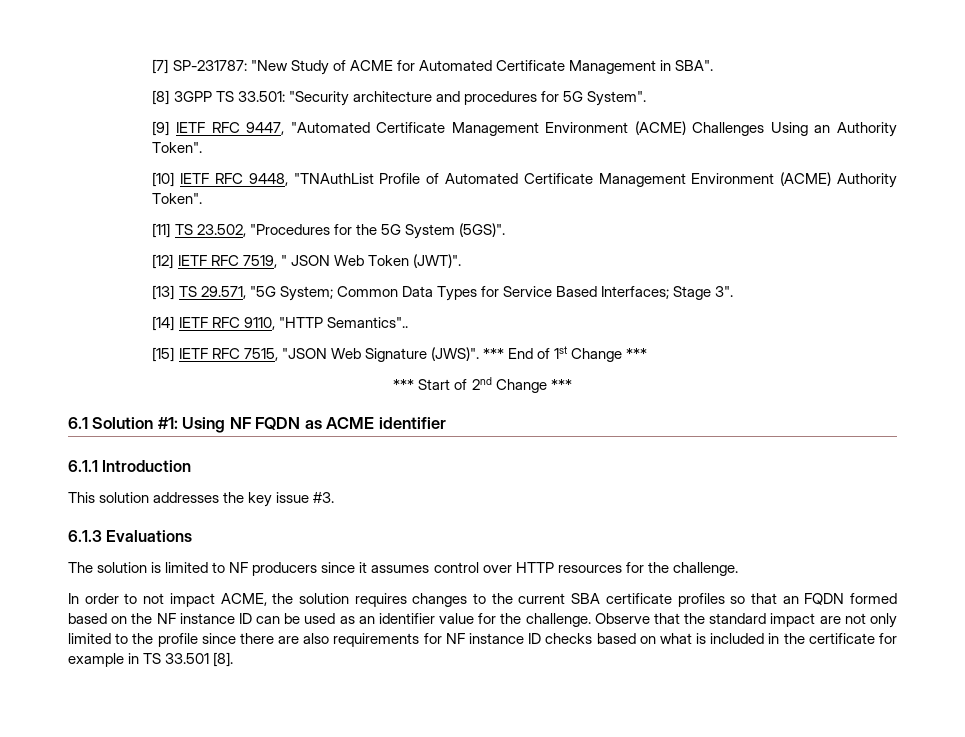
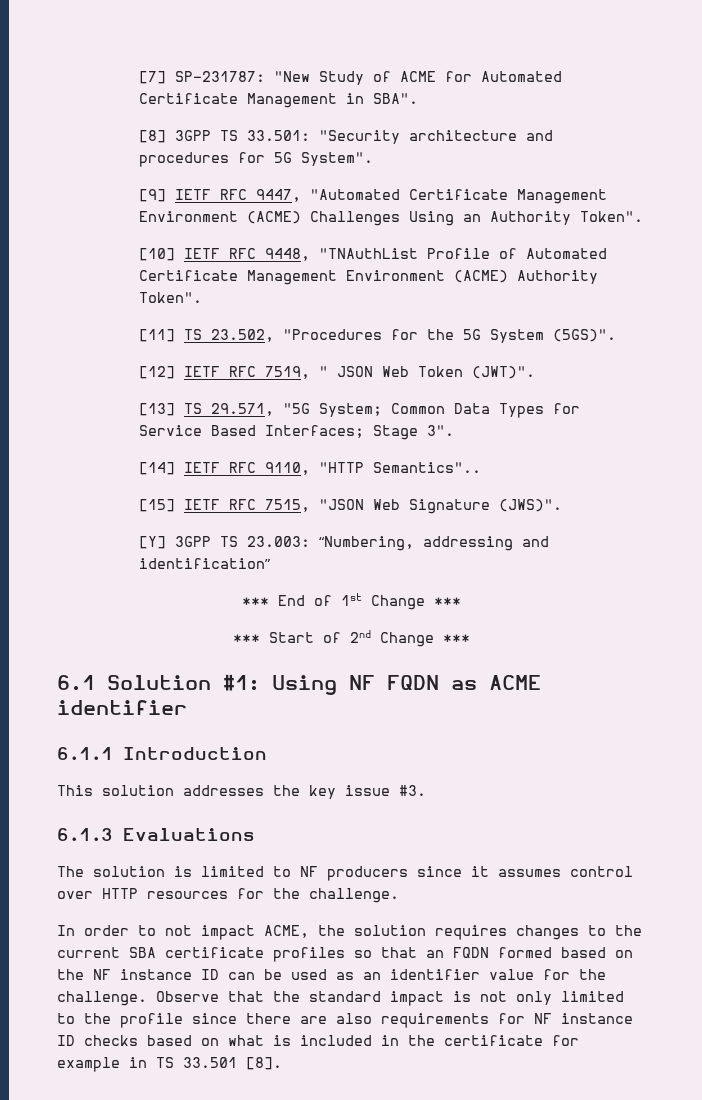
- [15] IETF RFC 7515, "JSON Web Signature (JWS)". *** End of 1st Change ***
+ [15] IETF RFC 7515, "JSON Web Signature (JWS)".
+ [Y] 3GPP TS 23.003: “Numbering, addressing and identification”
+ *** End of 1st Change ***
- Observe that the standard impact are not only limited to the profile since there are also requirements for NF instance ID checks based on what is included in the certificate for example in TS 33.501 [8].
+ Observe that the standard impact is not only limited to the profile since there are also requirements for NF instance ID checks based on what is included in the certificate for example in TS 33.501 [8].

